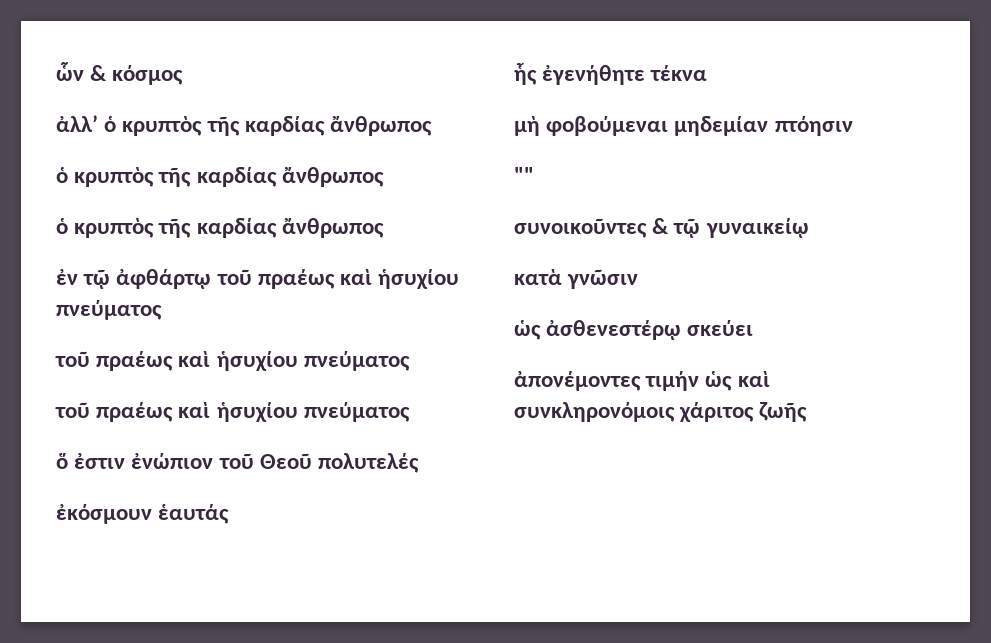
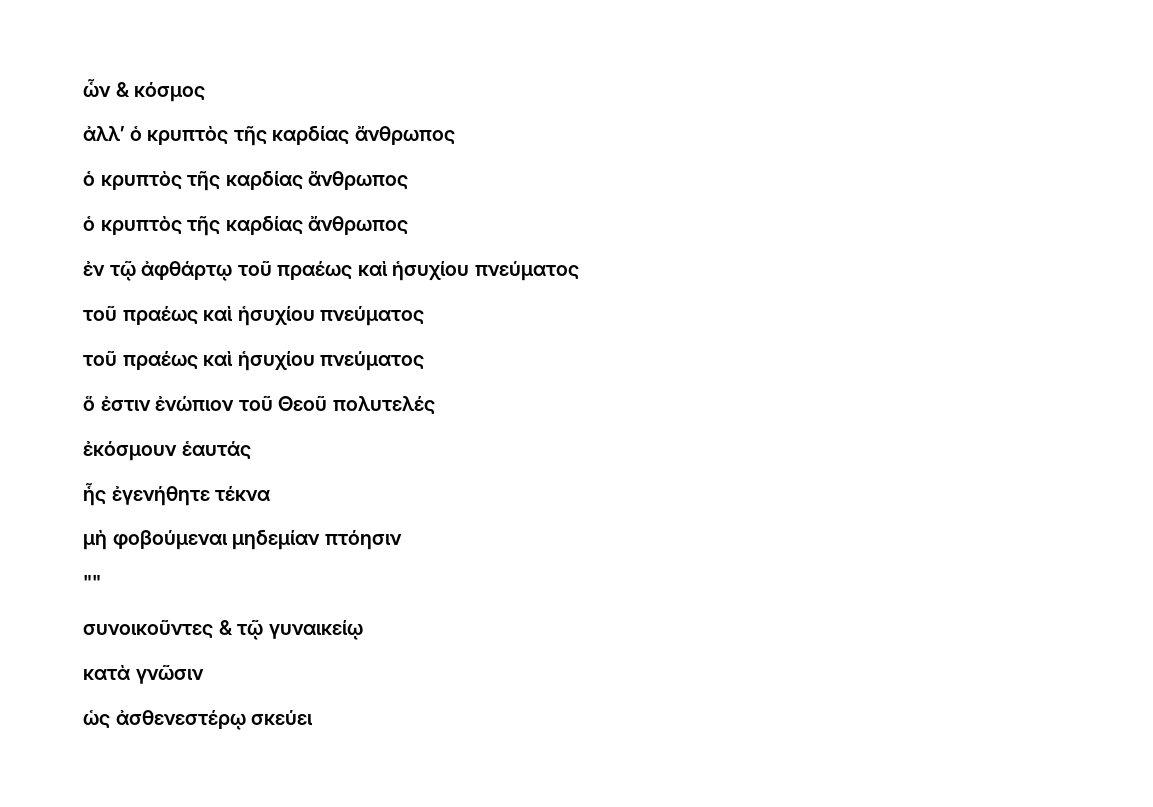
- ἀπονέμοντες τιμήν ὡς καὶ συνκληρονόμοις χάριτος ζωῆς

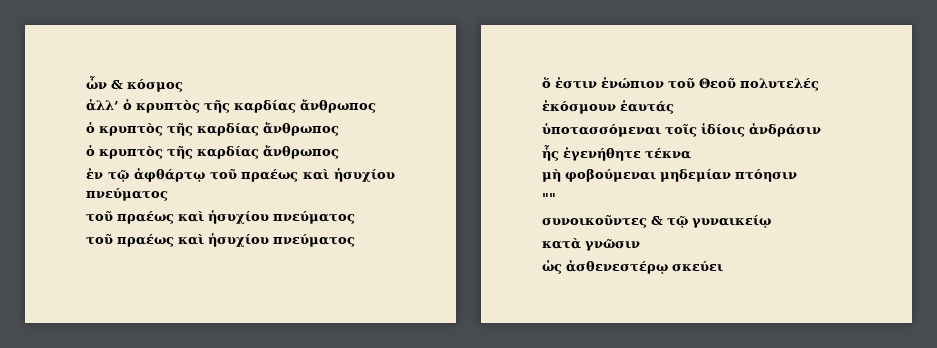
+ ὑποτασσόμεναι τοῖς ἰδίοις ἀνδράσιν

